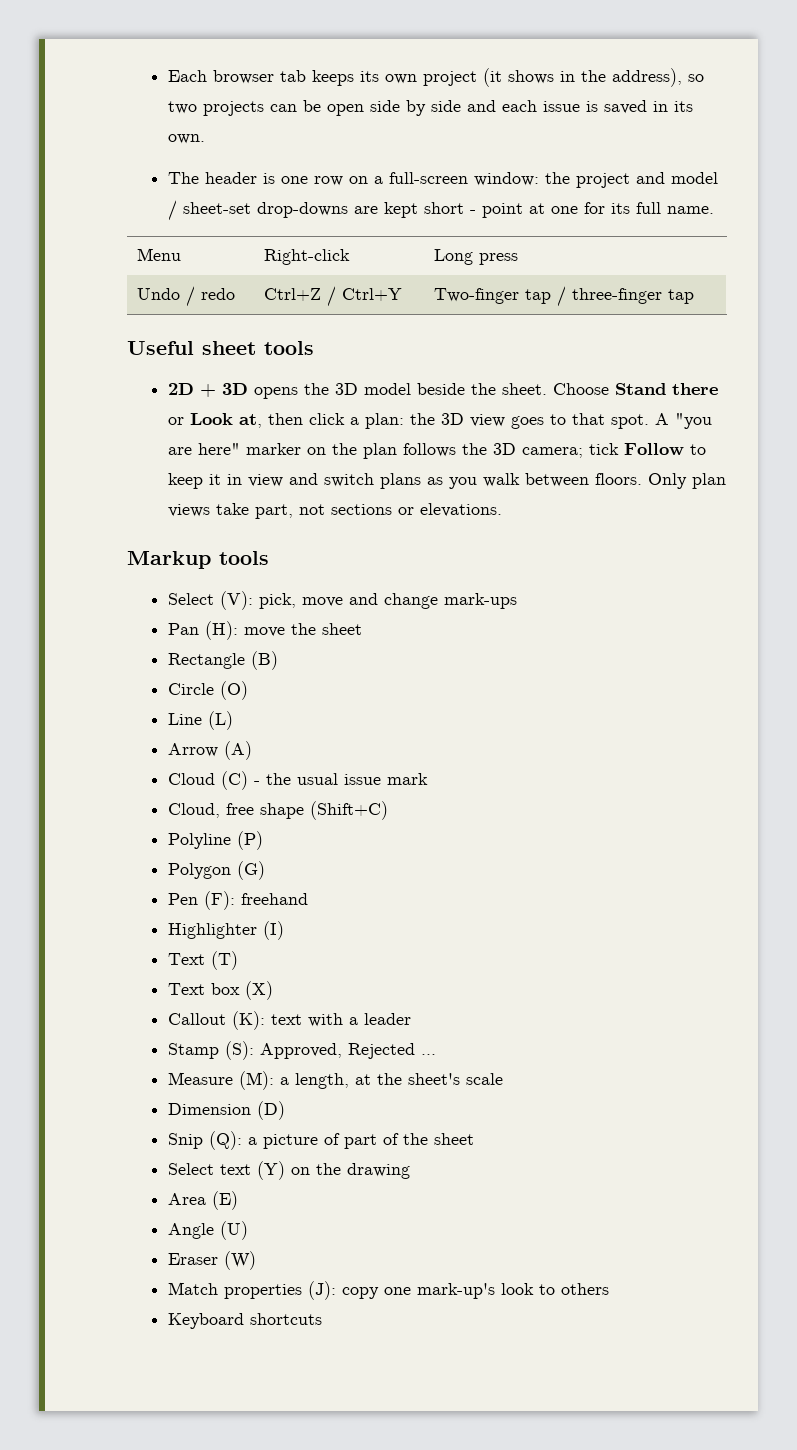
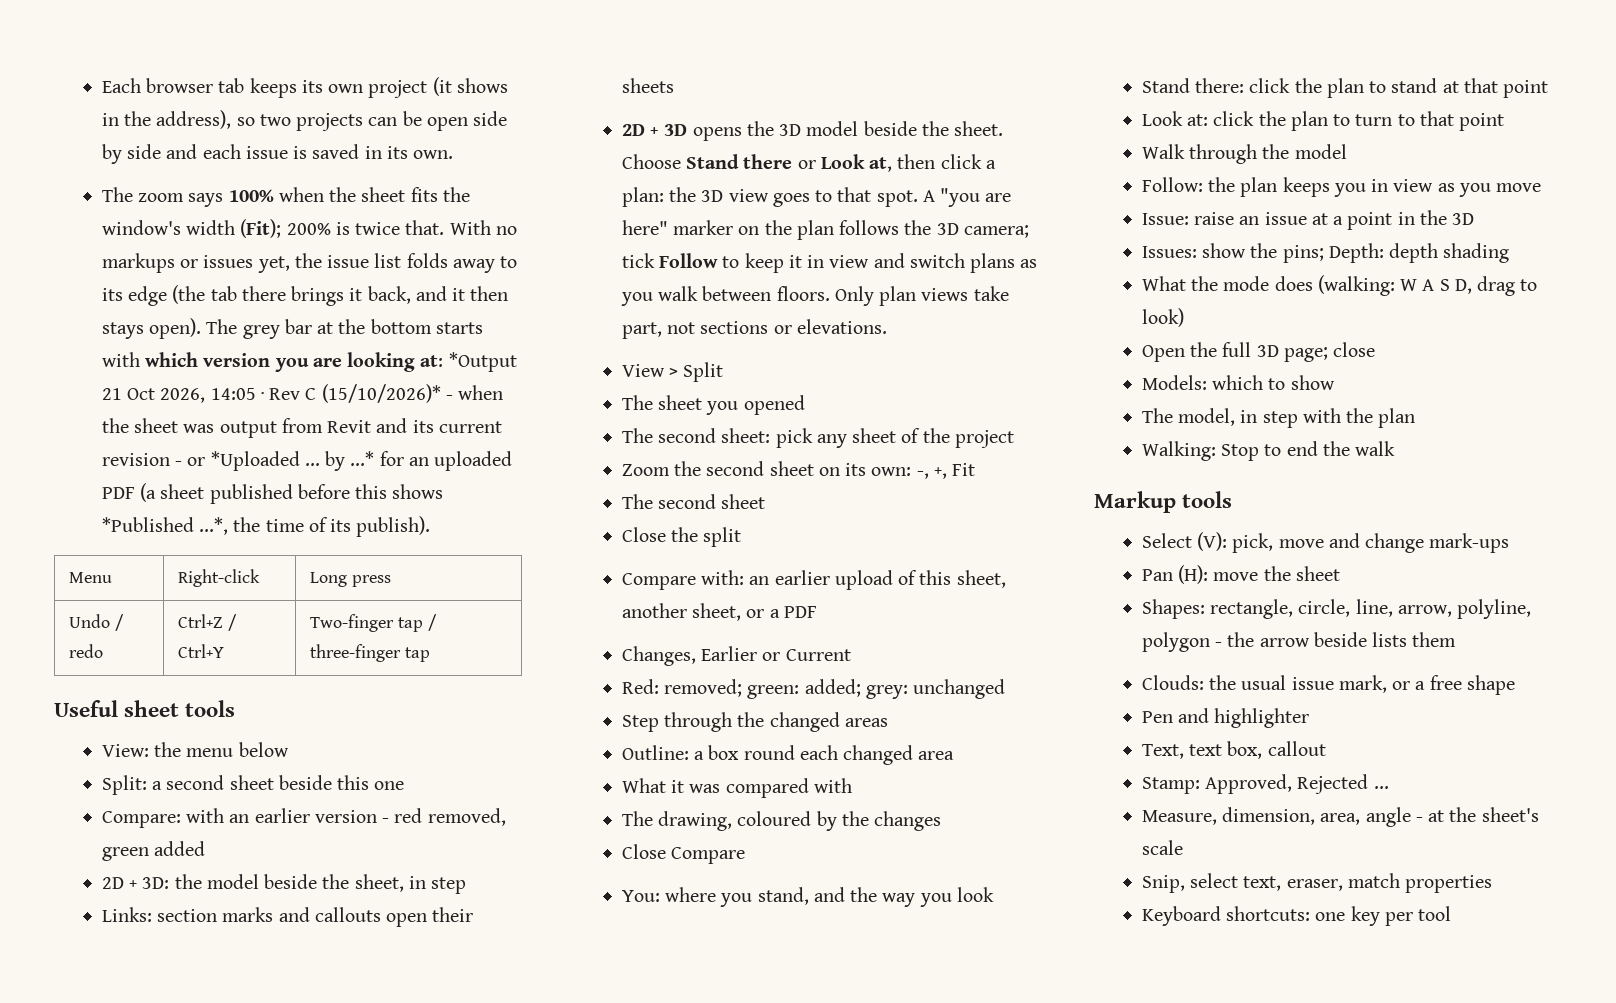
- The header is one row on a full-screen window: the project and model / sheet-set drop-downs are kept short - point at one for its full name.
+ The zoom says 100% when the sheet fits the window's width (Fit); 200% is twice that. With no markups or issues yet, the issue list folds away to its edge (the tab there brings it back, and it then stays open). The grey bar at the bottom starts with which version you are looking at: *Output 21 Oct 2026, 14:05 · Rev C (15/10/2026)* - when the sheet was output from Revit and its current revision - or *Uploaded ... by ...* for an uploaded PDF (a sheet published before this shows *Published ...*, the time of its publish).
+ View: the menu below
+ Split: a second sheet beside this one
+ Compare: with an earlier version - red removed, green added
+ 2D + 3D: the model beside the sheet, in step
+ Links: section marks and callouts open their sheets
+ View > Split
+ The sheet you opened
+ The second sheet: pick any sheet of the project
+ Zoom the second sheet on its own: -, +, Fit
+ The second sheet
+ Close the split
+ Compare with: an earlier upload of this sheet, another sheet, or a PDF
+ Changes, Earlier or Current
+ Red: removed; green: added; grey: unchanged
+ Step through the changed areas
+ Outline: a box round each changed area
+ What it was compared with
+ The drawing, coloured by the changes
+ Close Compare
+ You: where you stand, and the way you look
+ Stand there: click the plan to stand at that point
+ Look at: click the plan to turn to that point
+ Walk through the model
+ Follow: the plan keeps you in view as you move
+ Issue: raise an issue at a point in the 3D
+ Issues: show the pins; Depth: depth shading
+ What the mode does (walking: W A S D, drag to look)
+ Open the full 3D page; close
+ Models: which to show
+ The model, in step with the plan
+ Walking: Stop to end the walk
- Rectangle (B)
- Circle (O)
- Line (L)
- Arrow (A)
- Cloud (C) - the usual issue mark
- Cloud, free shape (Shift+C)
- Polyline (P)
- Polygon (G)
- Pen (F): freehand
- Highlighter (I)
- Text (T)
- Text box (X)
- Callout (K): text with a leader
- Stamp (S): Approved, Rejected ...
- Measure (M): a length, at the sheet's scale
- Dimension (D)
- Snip (Q): a picture of part of the sheet
- Select text (Y) on the drawing
- Area (E)
- Angle (U)
- Eraser (W)
- Match properties (J): copy one mark-up's look to others
- Keyboard shortcuts
+ Shapes: rectangle, circle, line, arrow, polyline, polygon - the arrow beside lists them
+ Clouds: the usual issue mark, or a free shape
+ Pen and highlighter
+ Text, text box, callout
+ Stamp: Approved, Rejected ...
+ Measure, dimension, area, angle - at the sheet's scale
+ Snip, select text, eraser, match properties
+ Keyboard shortcuts: one key per tool

